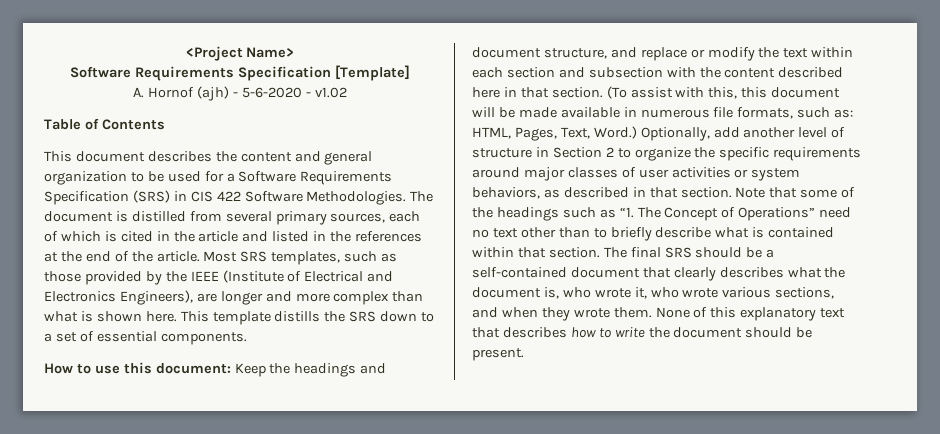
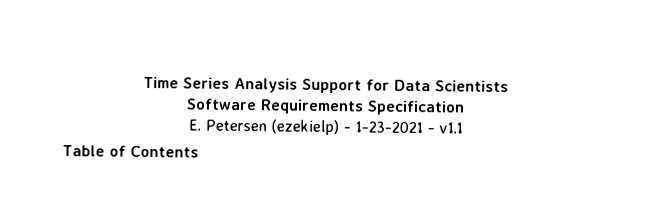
- <Project Name>
- Software Requirements Specification [Template]
- A. Hornof (ajh) - 5-6-2020 - v1.02
+ Time Series Analysis Support for Data Scientists
+ Software Requirements Specification
+ E. Petersen (ezekielp) - 1-23-2021 - v1.1
  Table of Contents
- This document describes the content and general organization to be used for a Software Requirements Specification (SRS) in CIS 422 Software Methodologies. The document is distilled from several primary sources, each of which is cited in the article and listed in the references at the end of the article. Most SRS templates, such as those provided by the IEEE (Institute of Electrical and Electronics Engineers), are longer and more complex than what is shown here. This template distills the SRS down to a set of essential components.
- How to use this document: Keep the headings and document structure, and replace or modify the text within each section and subsection with the content described here in that section. (To assist with this, this document will be made available in numerous file formats, such as: HTML, Pages, Text, Word.) Optionally, add another level of structure in Section 2 to organize the specific requirements around major classes of user activities or system behaviors, as described in that section. Note that some of the headings such as “1. The Concept of Operations” need no text other than to briefly describe what is contained within that section. The final SRS should be a self-contained document that clearly describes what the document is, who wrote it, who wrote various sections, and when they wrote them. None of this explanatory text that describes how to write the document should be present.

